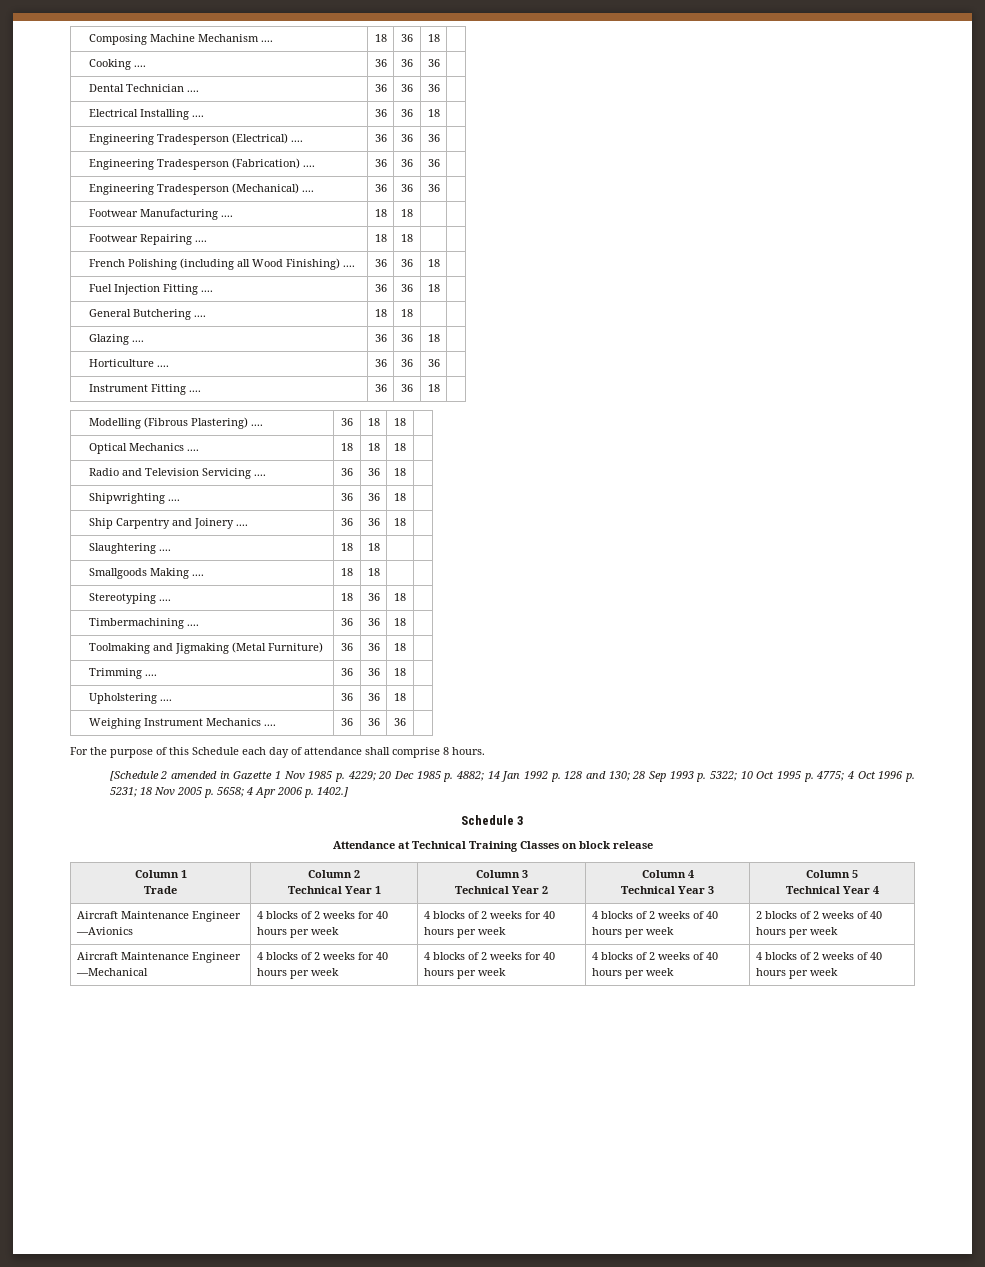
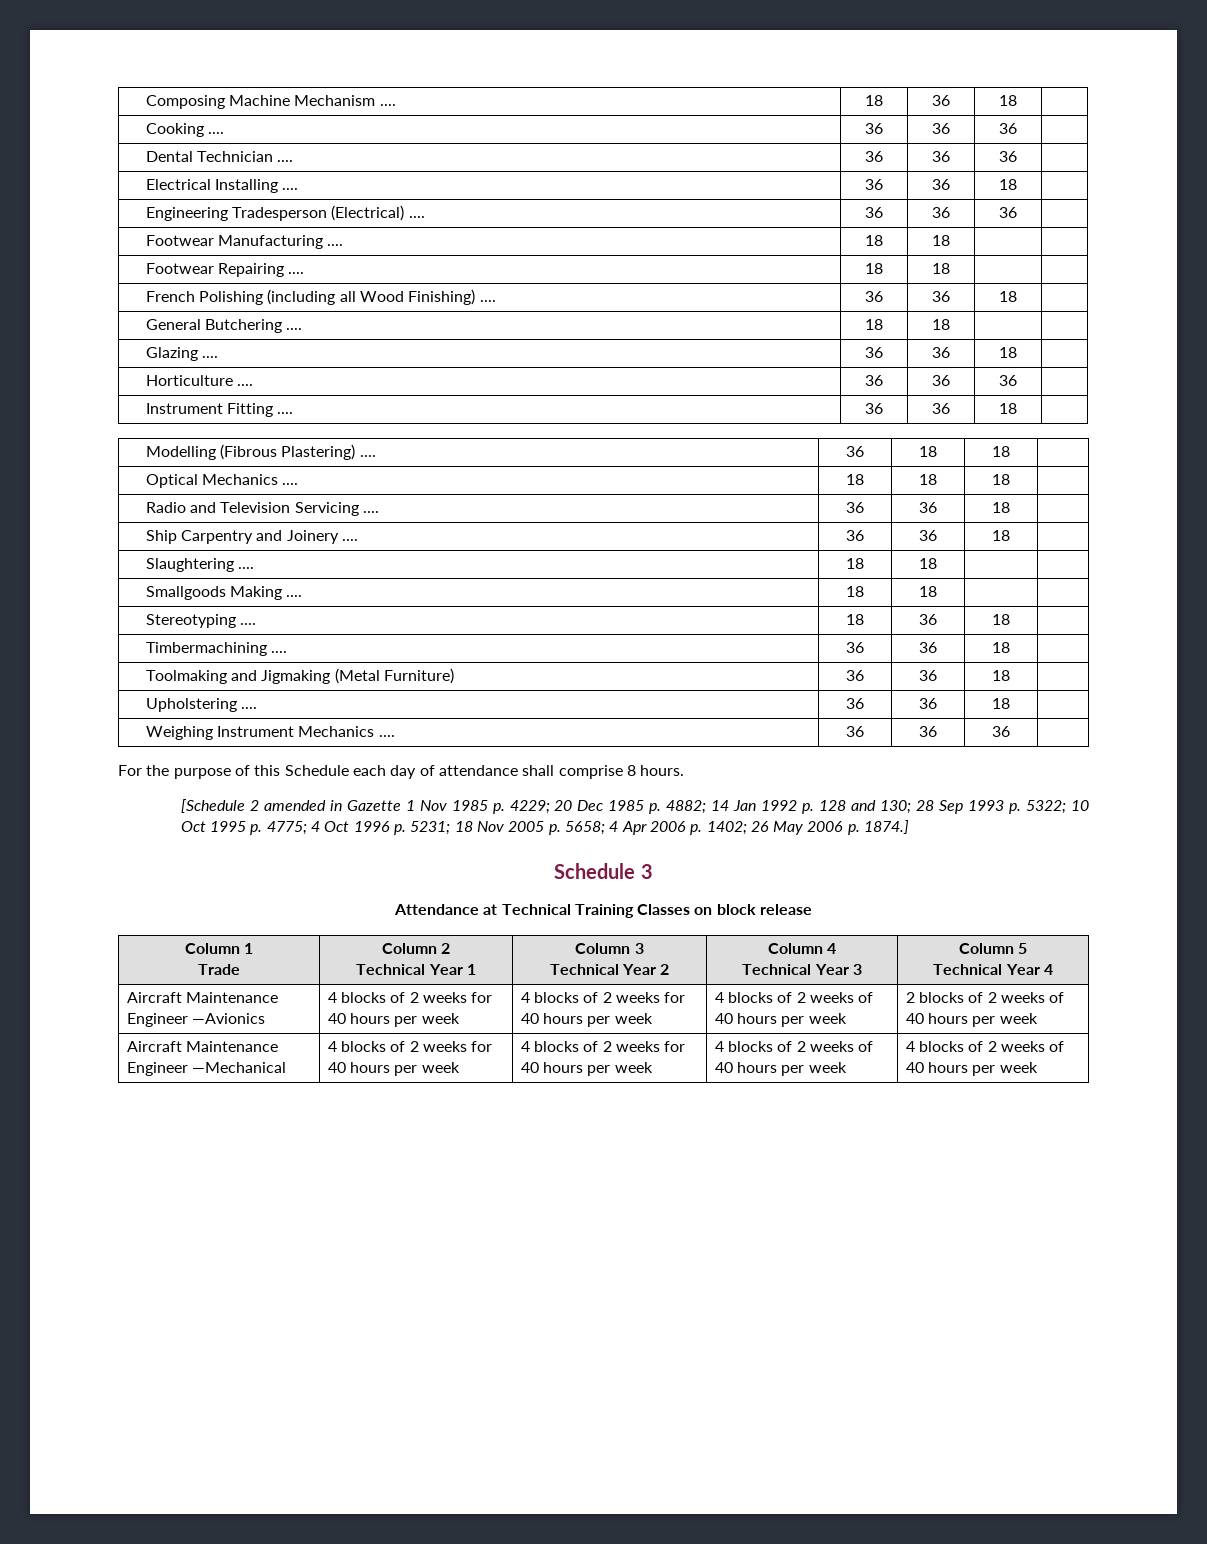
- Engineering Tradesperson (Fabrication) .... | 36 | 36 | 36 |
- Engineering Tradesperson (Mechanical) .... | 36 | 36 | 36 |
- Fuel Injection Fitting .... | 36 | 36 | 18 |
- Shipwrighting .... | 36 | 36 | 18 |
- Trimming .... | 36 | 36 | 18 |
- [Schedule 2 amended in Gazette 1 Nov 1985 p. 4229; 20 Dec 1985 p. 4882; 14 Jan 1992 p. 128 and 130; 28 Sep 1993 p. 5322; 10 Oct 1995 p. 4775; 4 Oct 1996 p. 5231; 18 Nov 2005 p. 5658; 4 Apr 2006 p. 1402.]
+ [Schedule 2 amended in Gazette 1 Nov 1985 p. 4229; 20 Dec 1985 p. 4882; 14 Jan 1992 p. 128 and 130; 28 Sep 1993 p. 5322; 10 Oct 1995 p. 4775; 4 Oct 1996 p. 5231; 18 Nov 2005 p. 5658; 4 Apr 2006 p. 1402; 26 May 2006 p. 1874.]

